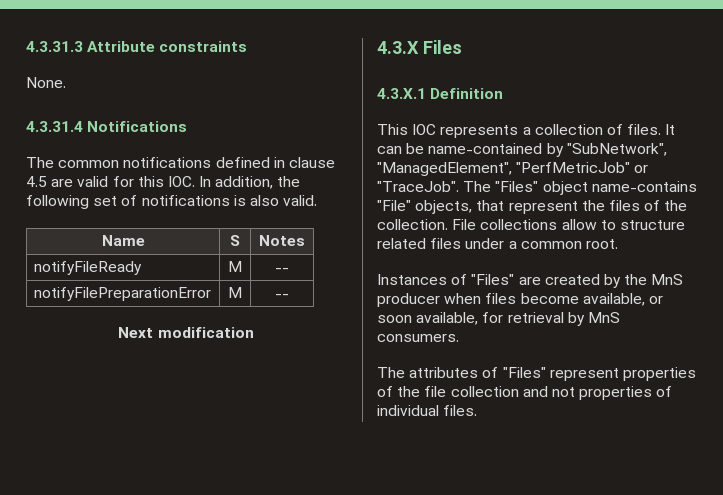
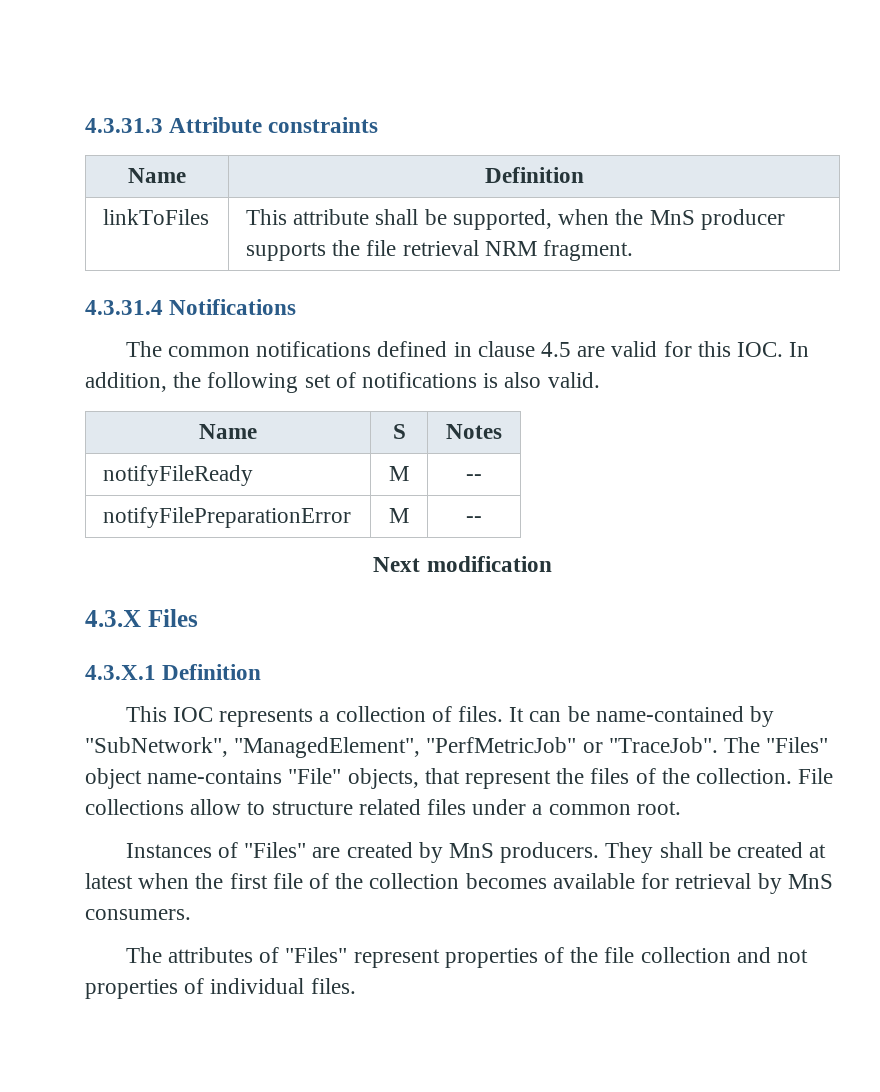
- None.
+ Name | Definition
+ linkToFiles | This attribute shall be supported, when the MnS producer supports the file retrieval NRM fragment.
- Instances of "Files" are created by the MnS producer when files become available, or soon available, for retrieval by MnS consumers.
+ Instances of "Files" are created by MnS producers. They shall be created at latest when the first file of the collection becomes available for retrieval by MnS consumers.

